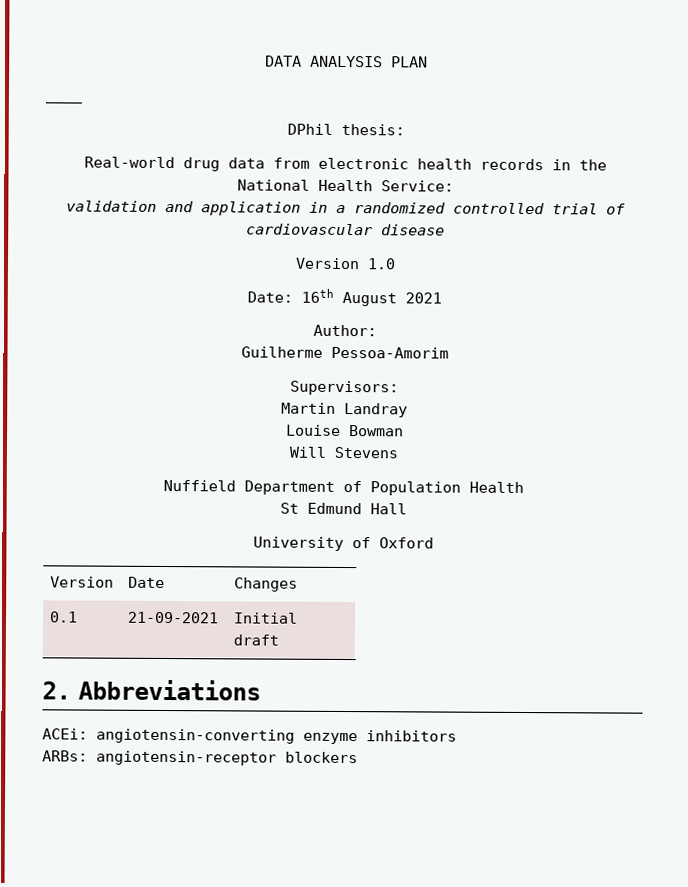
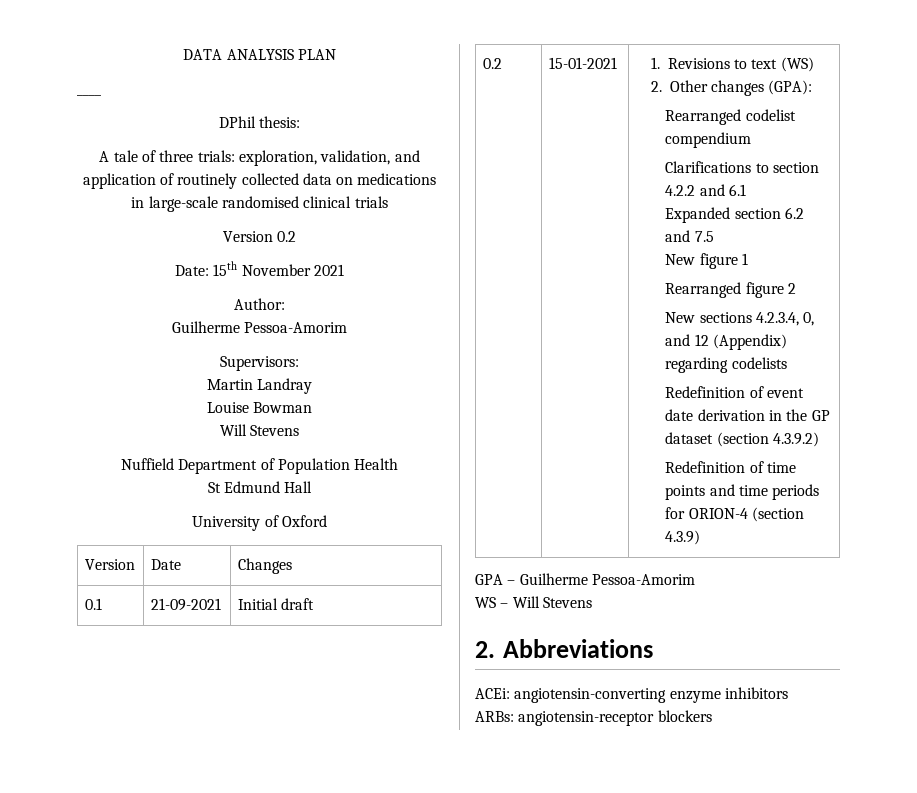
- Real-world drug data from electronic health records in the National Health Service:
- validation and application in a randomized controlled trial of cardiovascular disease
- Version 1.0
+ A tale of three trials: exploration, validation, and application of routinely collected data on medications in large-scale randomised clinical trials
+ Version 0.2
- Date: 16th August 2021
+ Date: 15th November 2021
+ 0.2 | 15-01-2021 | 1. Revisions to text (WS)
+ 2. Other changes (GPA):
+ Rearranged codelist compendium
+ Clarifications to section 4.2.2 and 6.1
+ Expanded section 6.2 and 7.5
+ New figure 1
+ Rearranged figure 2
+ New sections 4.2.3.4, 0, and 12 (Appendix) regarding codelists
+ Redefinition of event date derivation in the GP dataset (section 4.3.9.2)
+ Redefinition of time points and time periods for ORION-4 (section 4.3.9)
+ GPA – Guilherme Pessoa-Amorim
+ WS – Will Stevens

